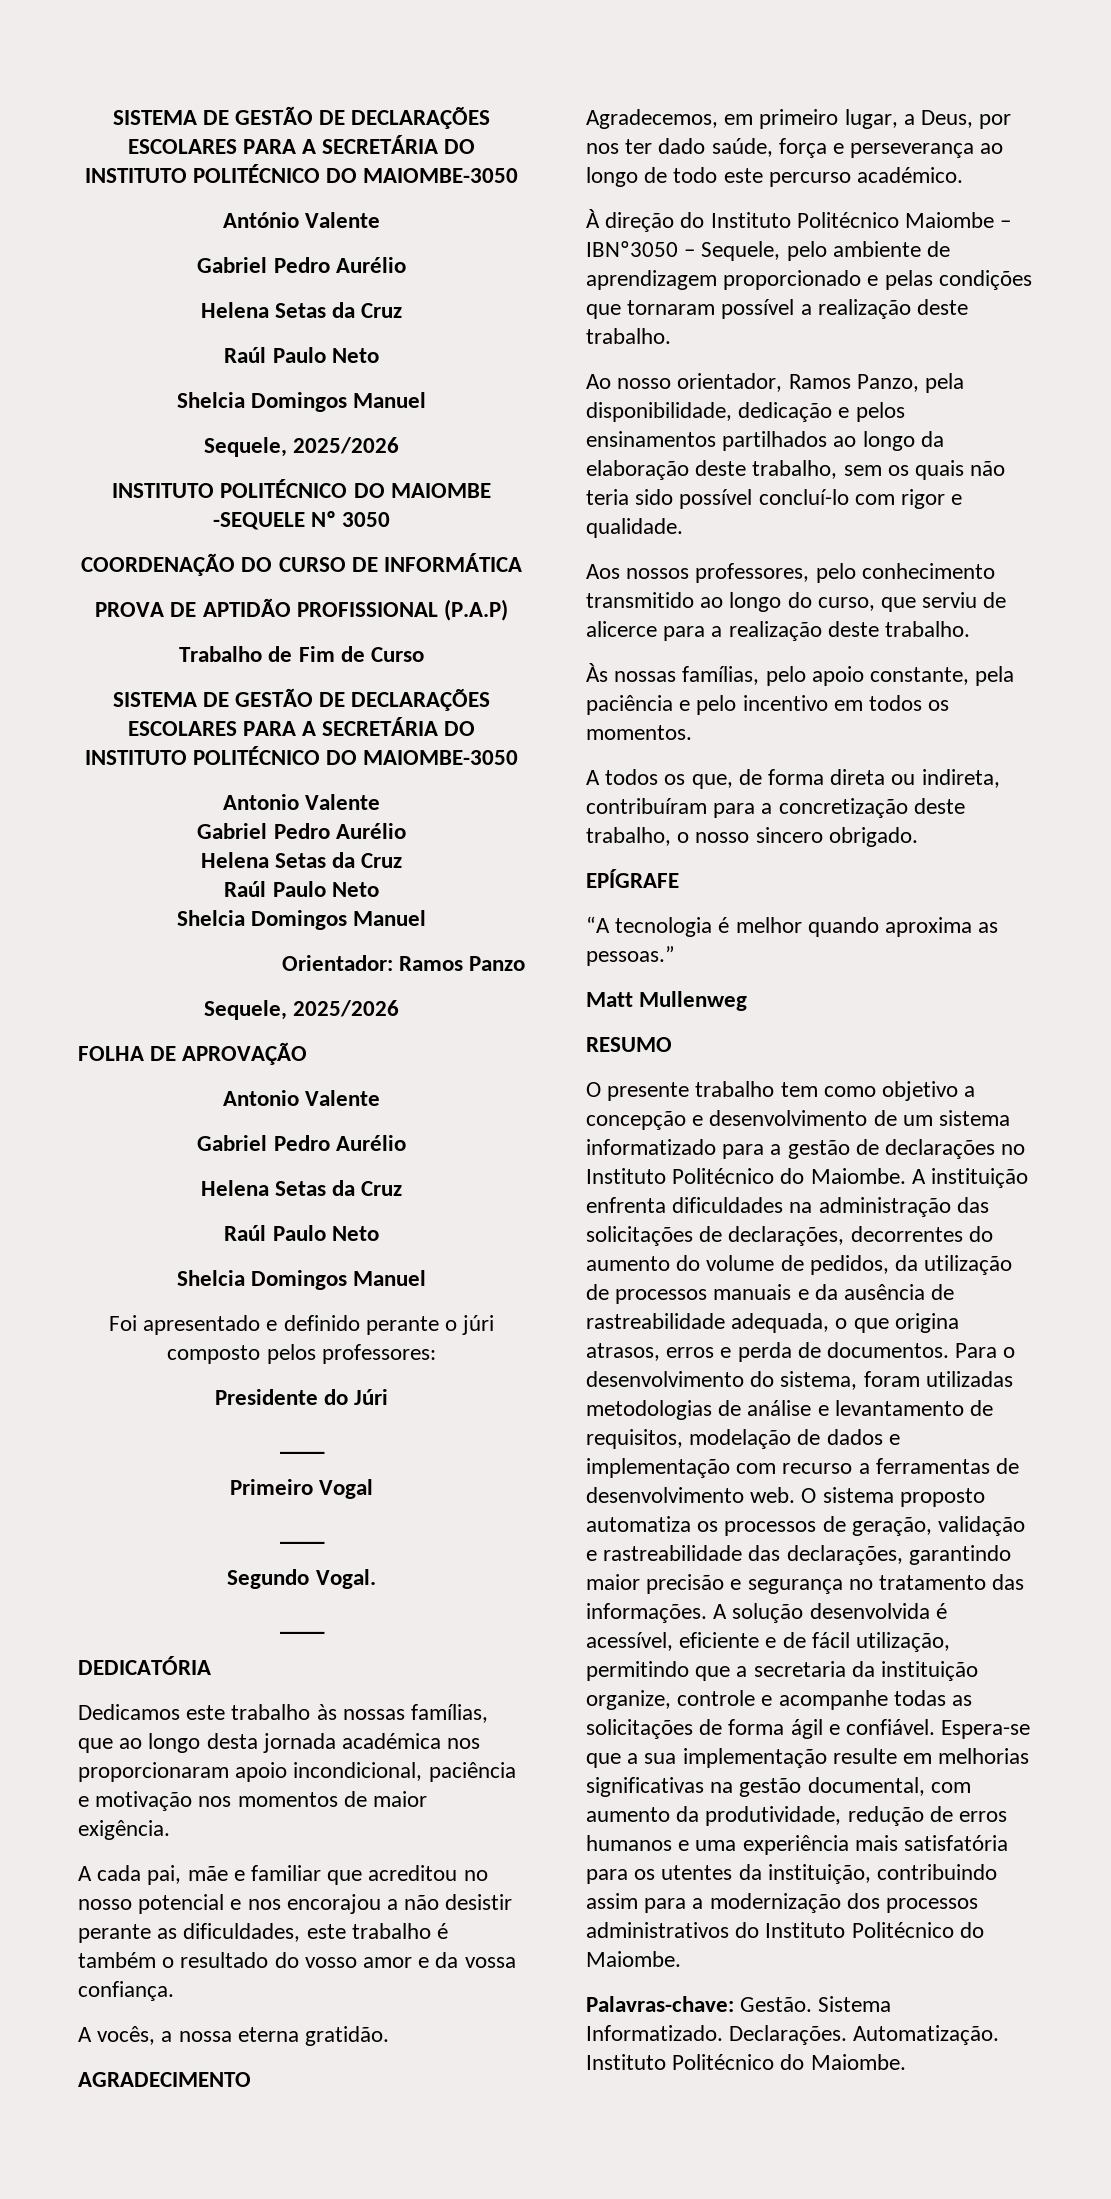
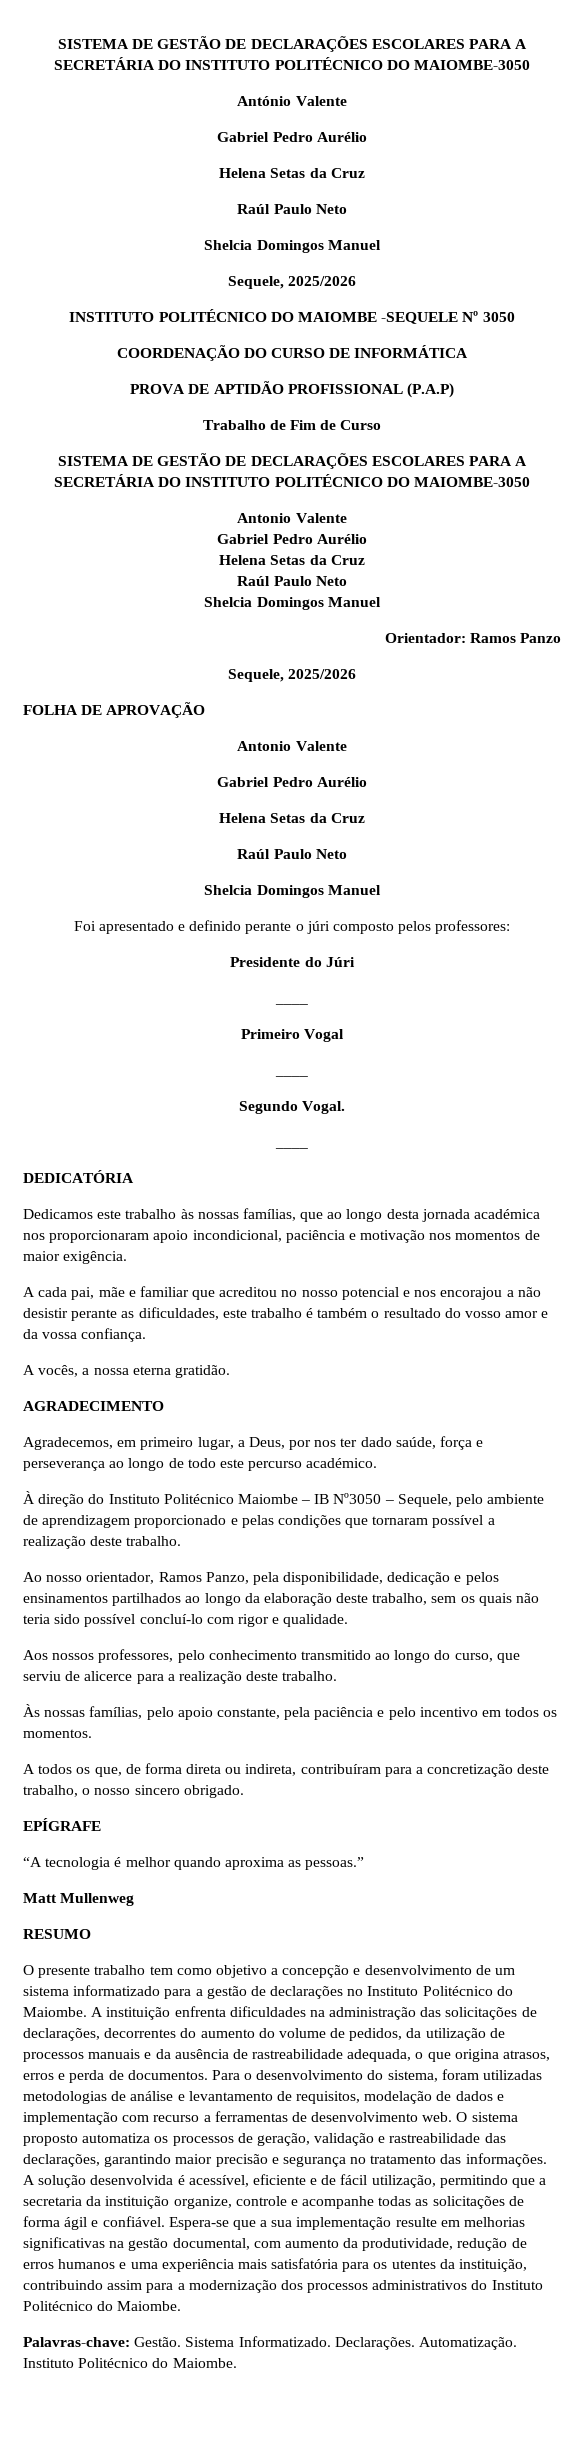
- À direção do Instituto Politécnico Maiombe – IBNº3050 – Sequele, pelo ambiente de aprendizagem proporcionado e pelas condições que tornaram possível a realização deste trabalho.
+ À direção do Instituto Politécnico Maiombe – IB Nº3050 – Sequele, pelo ambiente de aprendizagem proporcionado e pelas condições que tornaram possível a realização deste trabalho.

